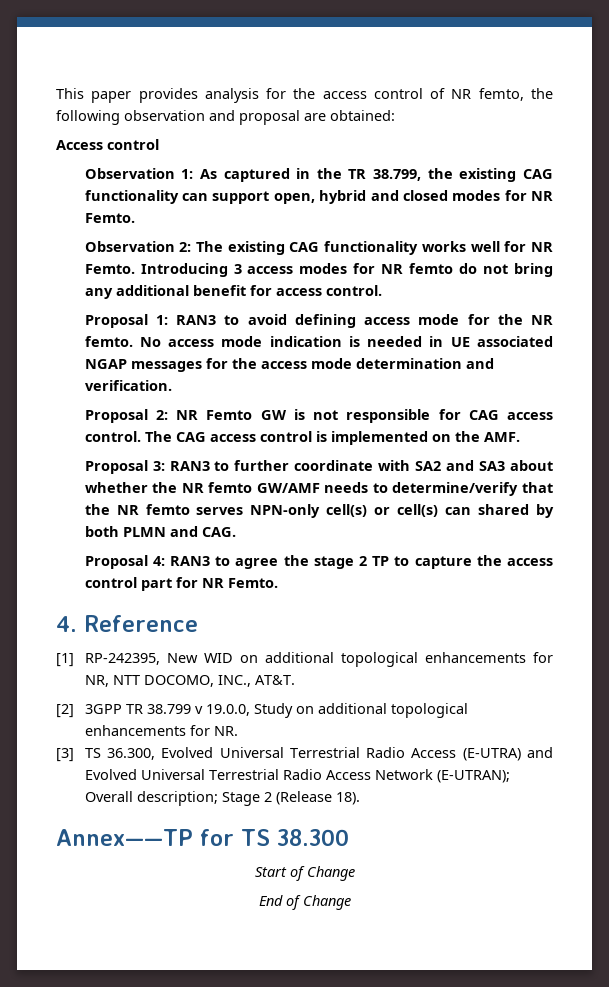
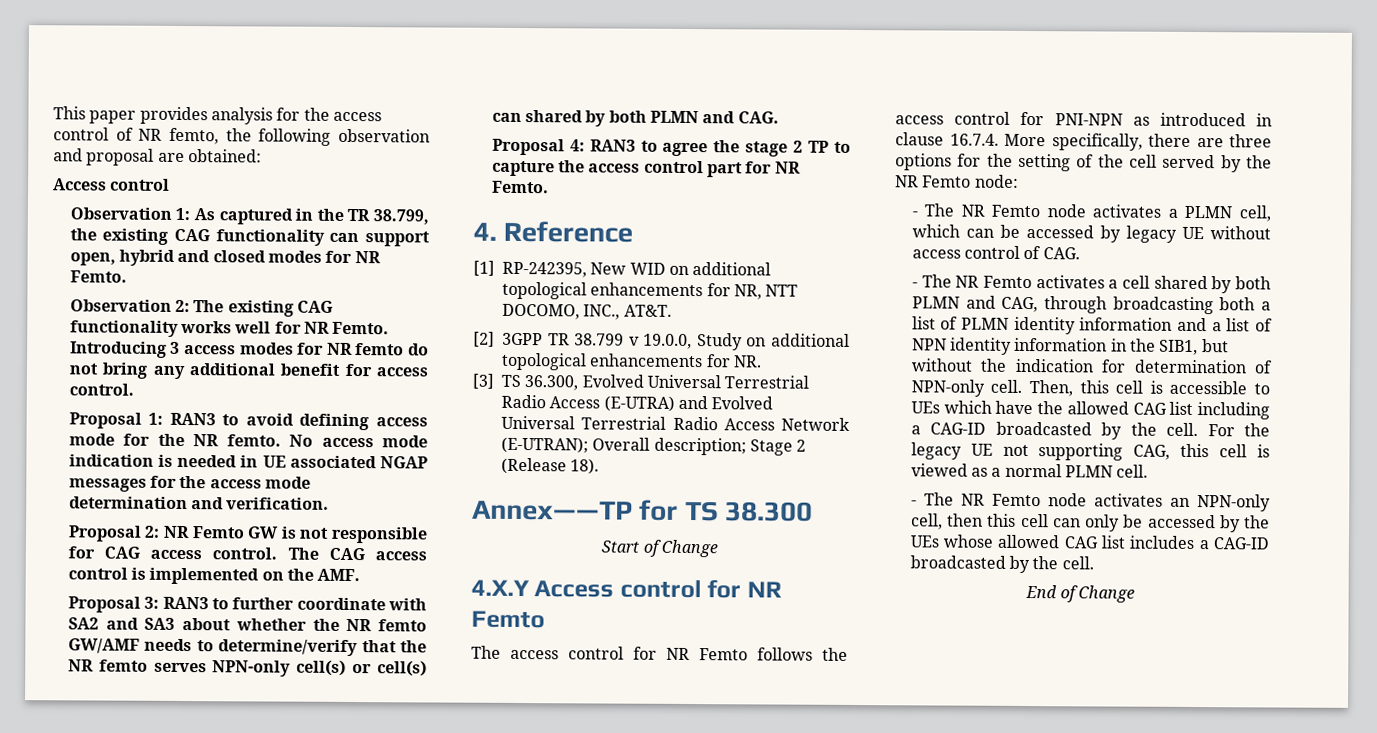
+ 4.X.Y Access control for NR Femto
+ The access control for NR Femto follows the access control for PNI-NPN as introduced in clause 16.7.4. More specifically, there are three options for the setting of the cell served by the NR Femto node:
+ - The NR Femto node activates a PLMN cell, which can be accessed by legacy UE without access control of CAG.
+ - The NR Femto activates a cell shared by both PLMN and CAG, through broadcasting both a list of PLMN identity information and a list of NPN identity information in the SIB1, but without the indication for determination of NPN-only cell. Then, this cell is accessible to UEs which have the allowed CAG list including a CAG-ID broadcasted by the cell. For the legacy UE not supporting CAG, this cell is viewed as a normal PLMN cell.
+ - The NR Femto node activates an NPN-only cell, then this cell can only be accessed by the UEs whose allowed CAG list includes a CAG-ID broadcasted by the cell.

